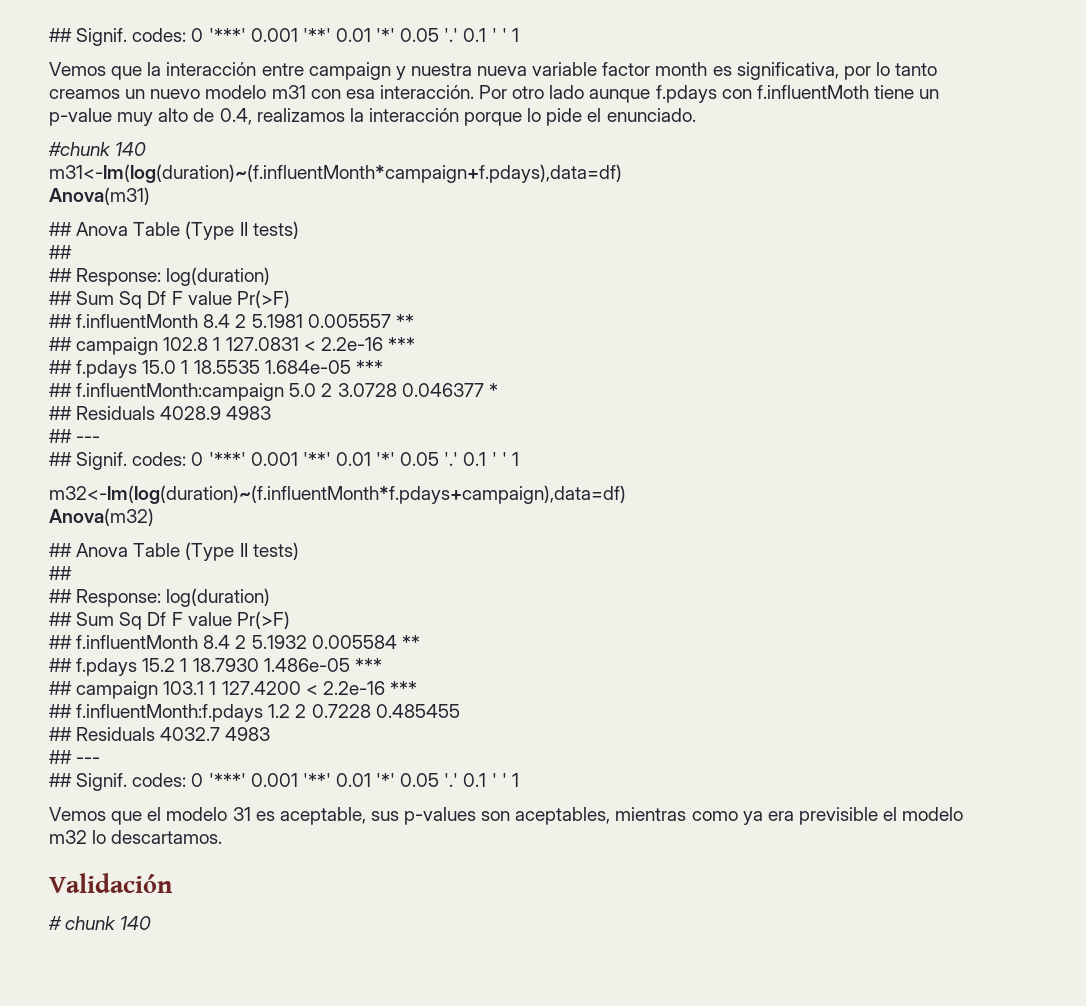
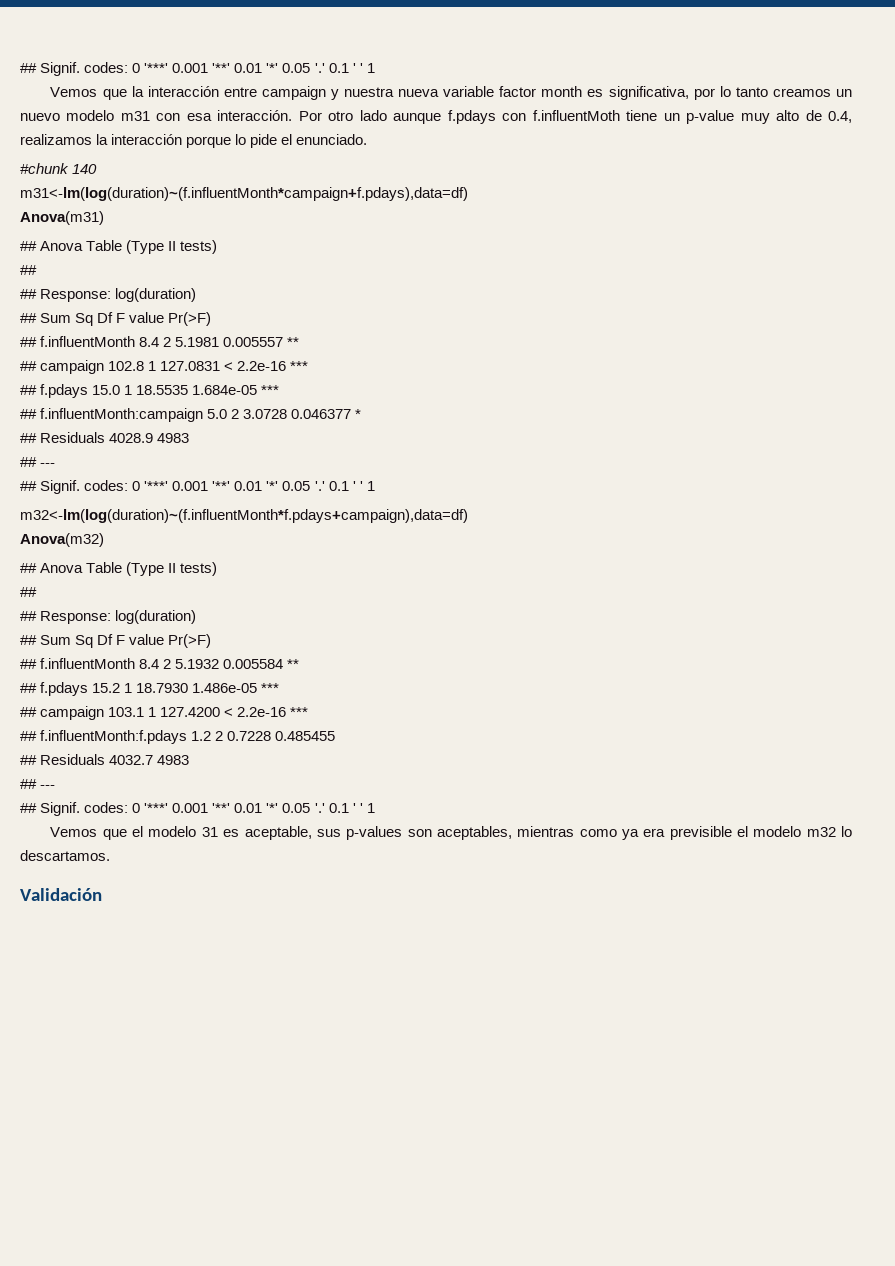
- # chunk 140

